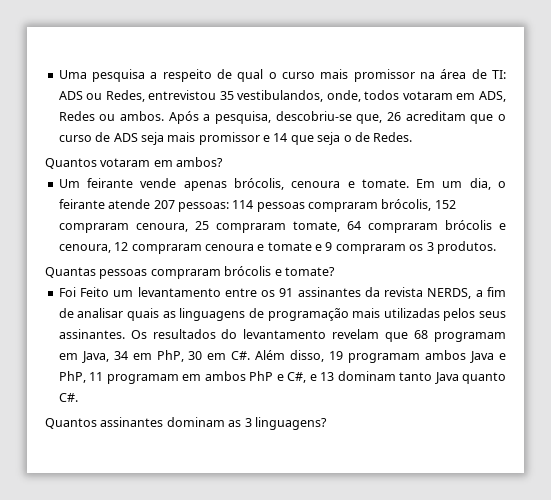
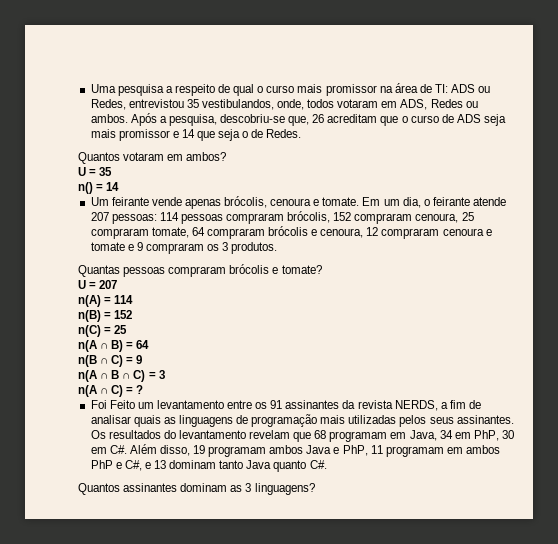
+ U = 35
+ n() = 14
+ U = 207
+ n(A) = 114
+ n(B) = 152
+ n(C) = 25
+ n(A ∩ B) = 64
+ n(B ∩ C) = 9
+ n(A ∩ B ∩ C) = 3
+ n(A ∩ C) = ?

